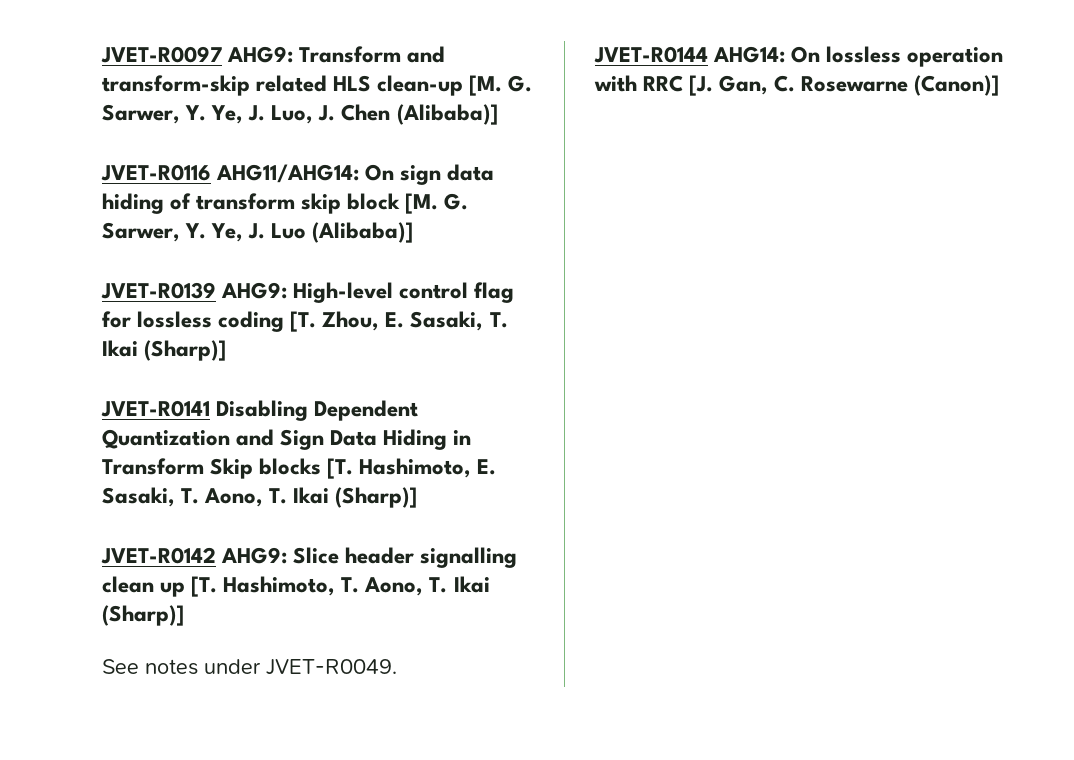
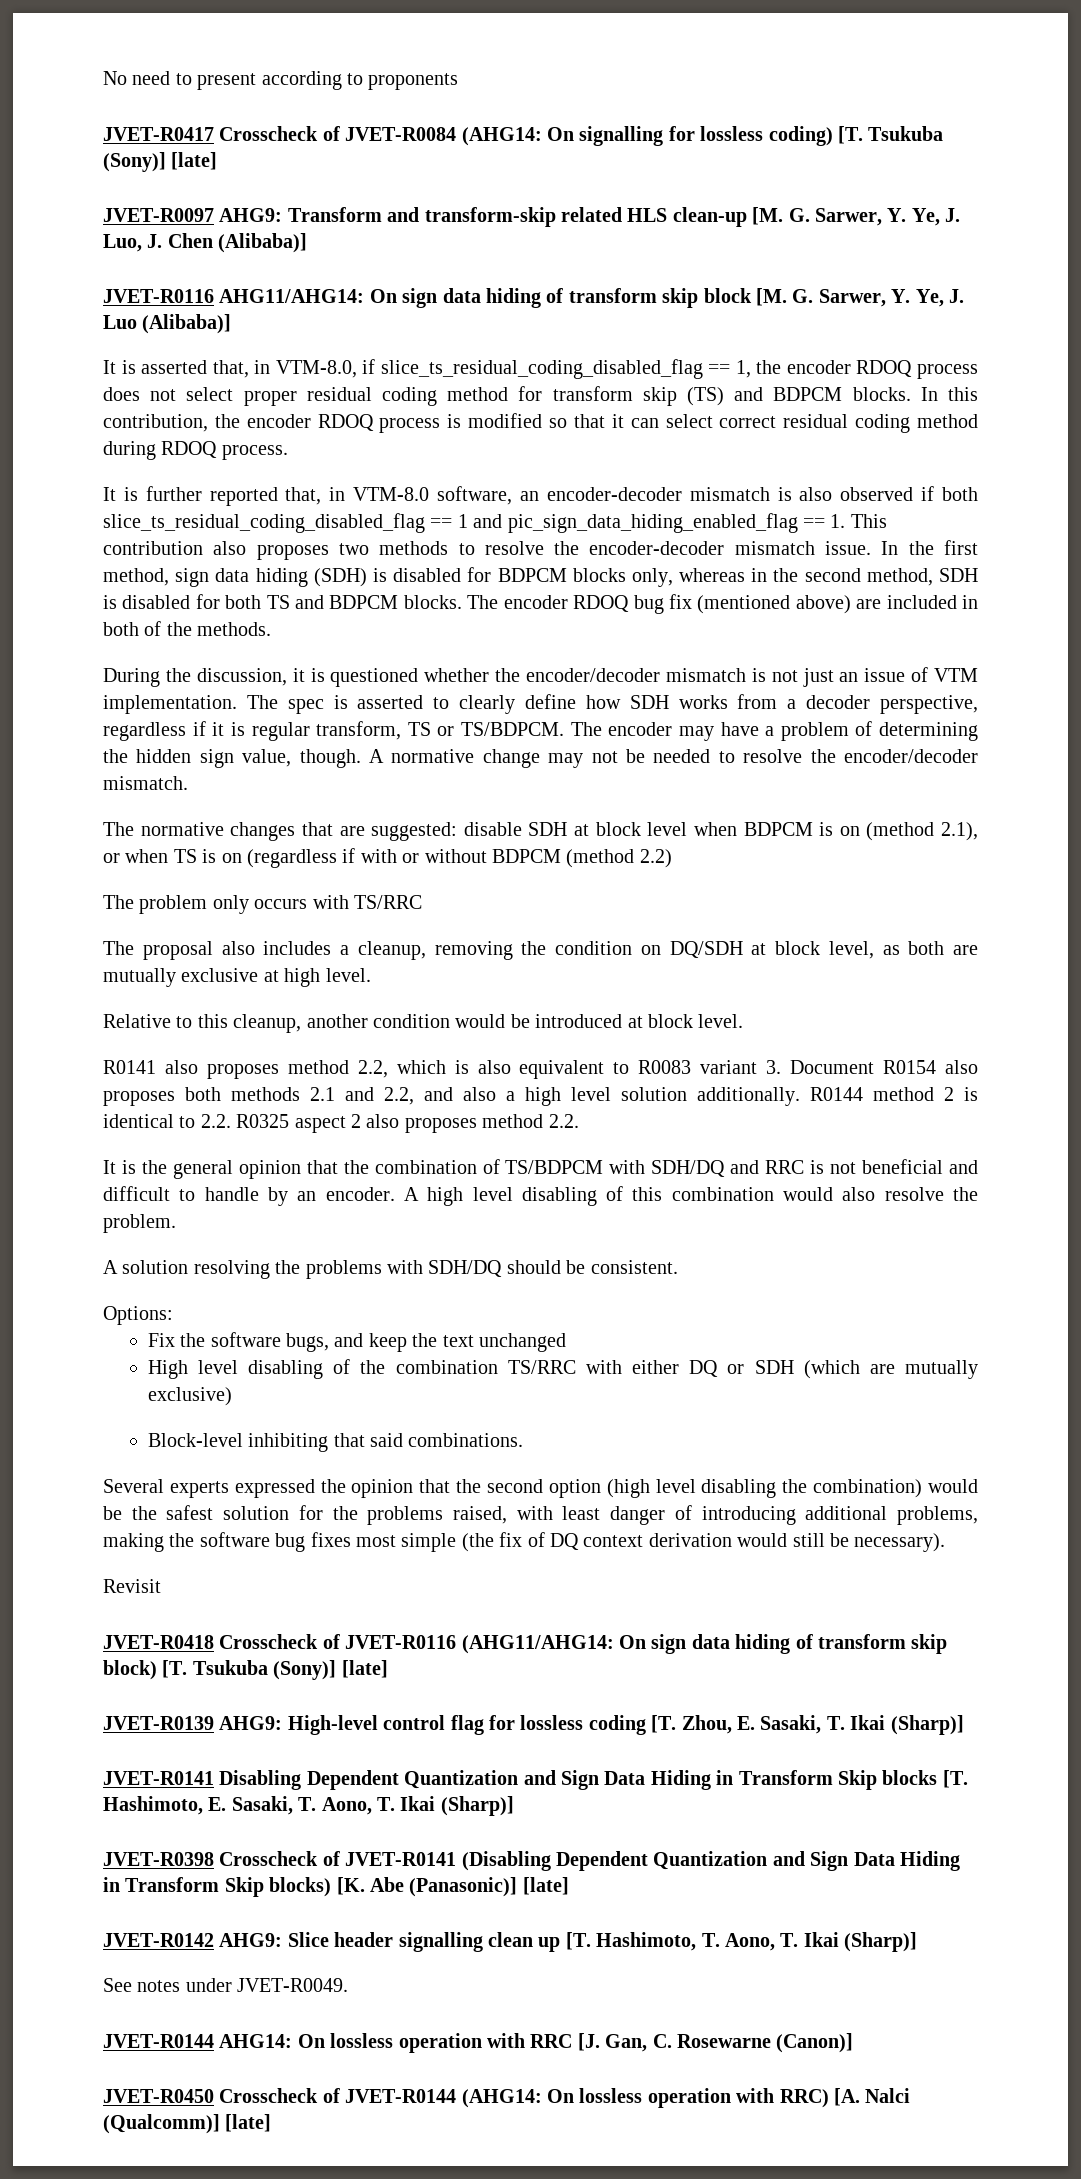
+ No need to present according to proponents
+ JVET-R0417 Crosscheck of JVET-R0084 (AHG14: On signalling for lossless coding) [T. Tsukuba (Sony)] [late]
+ It is asserted that, in VTM-8.0, if slice_ts_residual_coding_disabled_flag == 1, the encoder RDOQ process does not select proper residual coding method for transform skip (TS) and BDPCM blocks. In this contribution, the encoder RDOQ process is modified so that it can select correct residual coding method during RDOQ process.
+ It is further reported that, in VTM-8.0 software, an encoder-decoder mismatch is also observed if both slice_ts_residual_coding_disabled_flag == 1 and pic_sign_data_hiding_enabled_flag == 1. This contribution also proposes two methods to resolve the encoder-decoder mismatch issue. In the first method, sign data hiding (SDH) is disabled for BDPCM blocks only, whereas in the second method, SDH is disabled for both TS and BDPCM blocks. The encoder RDOQ bug fix (mentioned above) are included in both of the methods.
+ During the discussion, it is questioned whether the encoder/decoder mismatch is not just an issue of VTM implementation. The spec is asserted to clearly define how SDH works from a decoder perspective, regardless if it is regular transform, TS or TS/BDPCM. The encoder may have a problem of determining the hidden sign value, though. A normative change may not be needed to resolve the encoder/decoder mismatch.
+ The normative changes that are suggested: disable SDH at block level when BDPCM is on (method 2.1), or when TS is on (regardless if with or without BDPCM (method 2.2)
+ The problem only occurs with TS/RRC
+ The proposal also includes a cleanup, removing the condition on DQ/SDH at block level, as both are mutually exclusive at high level.
+ Relative to this cleanup, another condition would be introduced at block level.
+ R0141 also proposes method 2.2, which is also equivalent to R0083 variant 3. Document R0154 also proposes both methods 2.1 and 2.2, and also a high level solution additionally. R0144 method 2 is identical to 2.2. R0325 aspect 2 also proposes method 2.2.
+ It is the general opinion that the combination of TS/BDPCM with SDH/DQ and RRC is not beneficial and difficult to handle by an encoder. A high level disabling of this combination would also resolve the problem.
+ A solution resolving the problems with SDH/DQ should be consistent.
+ Options:
+ Fix the software bugs, and keep the text unchanged
+ High level disabling of the combination TS/RRC with either DQ or SDH (which are mutually exclusive)
+ Block-level inhibiting that said combinations.
+ Several experts expressed the opinion that the second option (high level disabling the combination) would be the safest solution for the problems raised, with least danger of introducing additional problems, making the software bug fixes most simple (the fix of DQ context derivation would still be necessary).
+ Revisit
+ JVET-R0418 Crosscheck of JVET-R0116 (AHG11/AHG14: On sign data hiding of transform skip block) [T. Tsukuba (Sony)] [late]
+ JVET-R0398 Crosscheck of JVET-R0141 (Disabling Dependent Quantization and Sign Data Hiding in Transform Skip blocks) [K. Abe (Panasonic)] [late]
+ JVET-R0450 Crosscheck of JVET-R0144 (AHG14: On lossless operation with RRC) [A. Nalci (Qualcomm)] [late]

